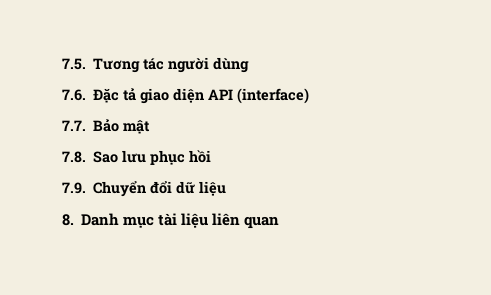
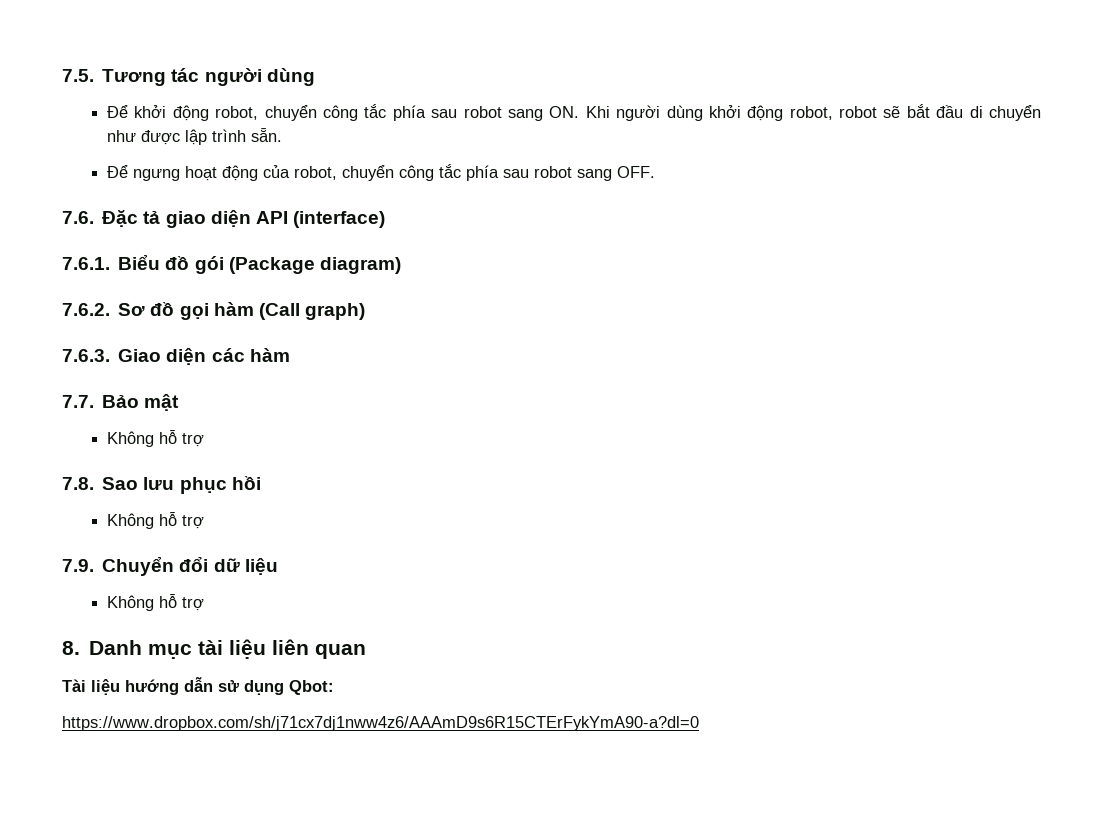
+ Để khởi động robot, chuyển công tắc phía sau robot sang ON. Khi người dùng khởi động robot, robot sẽ bắt đầu di chuyển như được lập trình sẵn.
+ Để ngưng hoạt động của robot, chuyển công tắc phía sau robot sang OFF.
+ 7.6.1. Biểu đồ gói (Package diagram)
+ 7.6.2. Sơ đồ gọi hàm (Call graph)
+ 7.6.3. Giao diện các hàm
  7.7. Bảo mật
+ Không hỗ trợ
  7.8. Sao lưu phục hồi
+ Không hỗ trợ
  7.9. Chuyển đổi dữ liệu
+ Không hỗ trợ
+ Tài liệu hướng dẫn sử dụng Qbot:
+ https://www.dropbox.com/sh/j71cx7dj1nww4z6/AAAmD9s6R15CTErFykYmA90-a?dl=0

